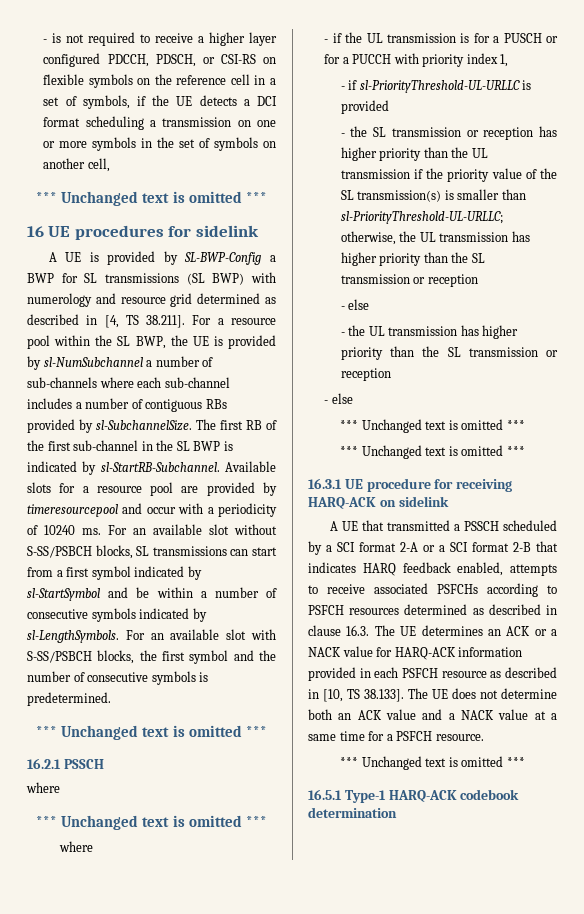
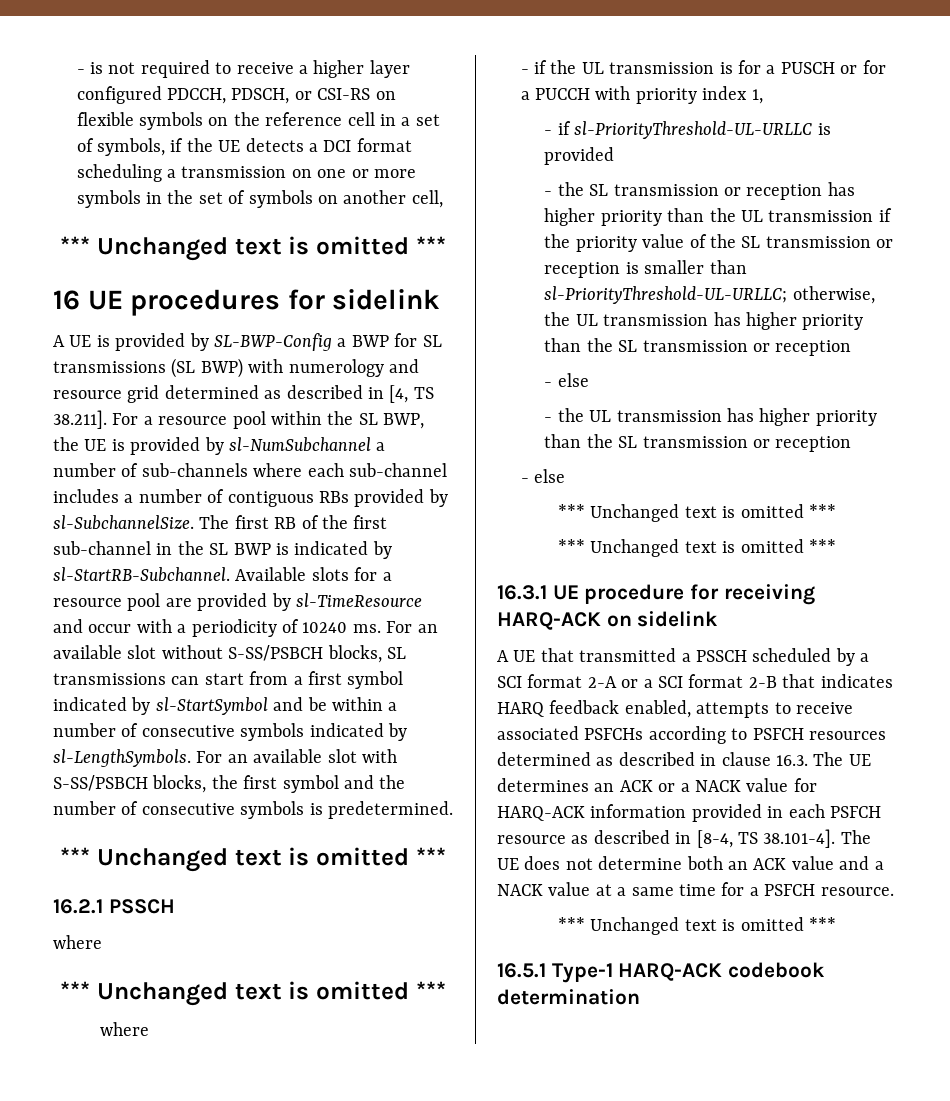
- Available slots for a resource pool are provided by timeresourcepool and occur with a periodicity of 10240 ms.
+ Available slots for a resource pool are provided by sl-TimeResource and occur with a periodicity of 10240 ms.
- - the SL transmission or reception has higher priority than the UL transmission if the priority value of the SL transmission(s) is smaller than sl-PriorityThreshold-UL-URLLC; otherwise, the UL transmission has higher priority than the SL transmission or reception
+ - the SL transmission or reception has higher priority than the UL transmission if the priority value of the SL transmission or reception is smaller than sl-PriorityThreshold-UL-URLLC; otherwise, the UL transmission has higher priority than the SL transmission or reception
- A UE that transmitted a PSSCH scheduled by a SCI format 2-A or a SCI format 2-B that indicates HARQ feedback enabled, attempts to receive associated PSFCHs according to PSFCH resources determined as described in clause 16.3. The UE determines an ACK or a NACK value for HARQ-ACK information provided in each PSFCH resource as described in [10, TS 38.133]. The UE does not determine both an ACK value and a NACK value at a same time for a PSFCH resource.
+ A UE that transmitted a PSSCH scheduled by a SCI format 2-A or a SCI format 2-B that indicates HARQ feedback enabled, attempts to receive associated PSFCHs according to PSFCH resources determined as described in clause 16.3. The UE determines an ACK or a NACK value for HARQ-ACK information provided in each PSFCH resource as described in [8-4, TS 38.101-4]. The UE does not determine both an ACK value and a NACK value at a same time for a PSFCH resource.

